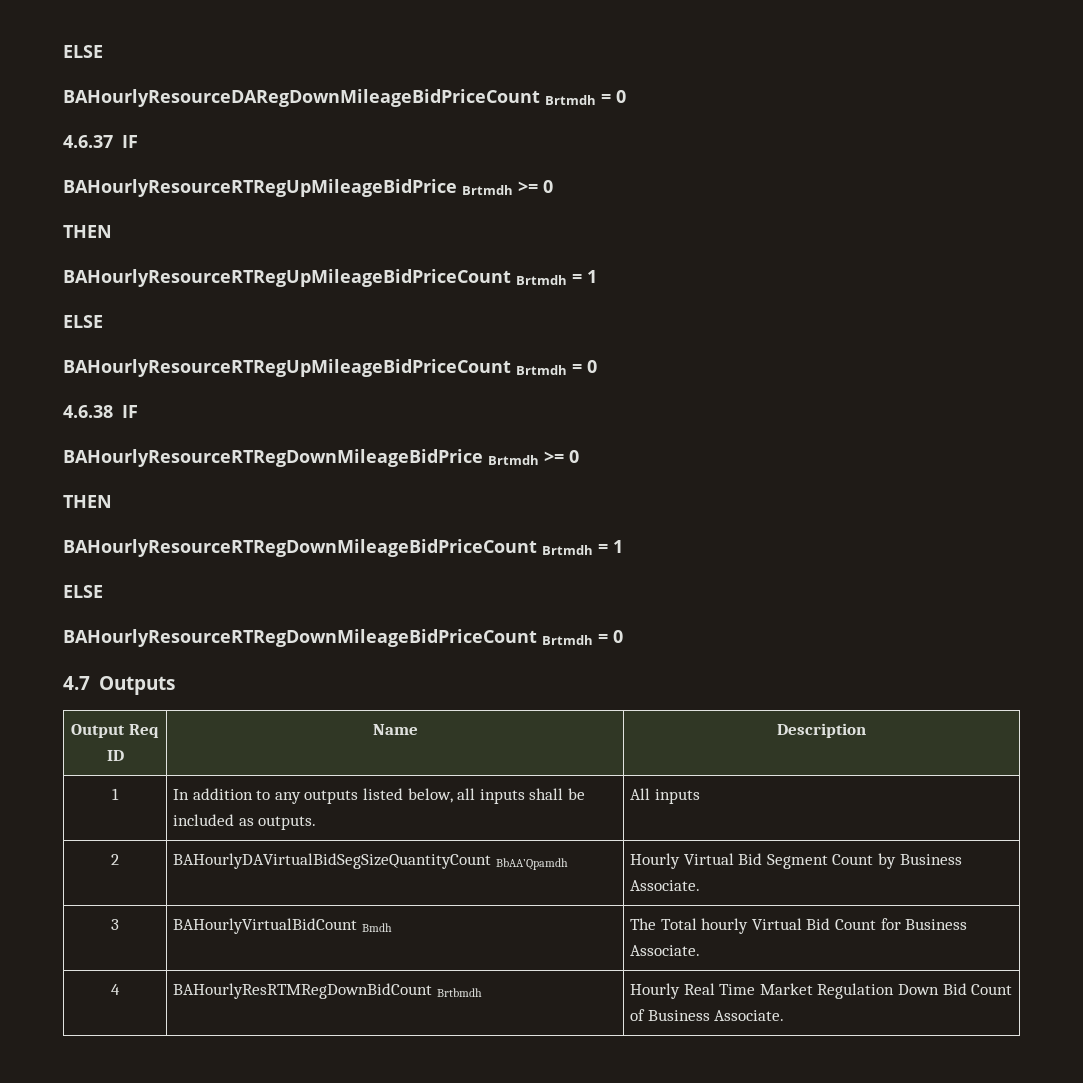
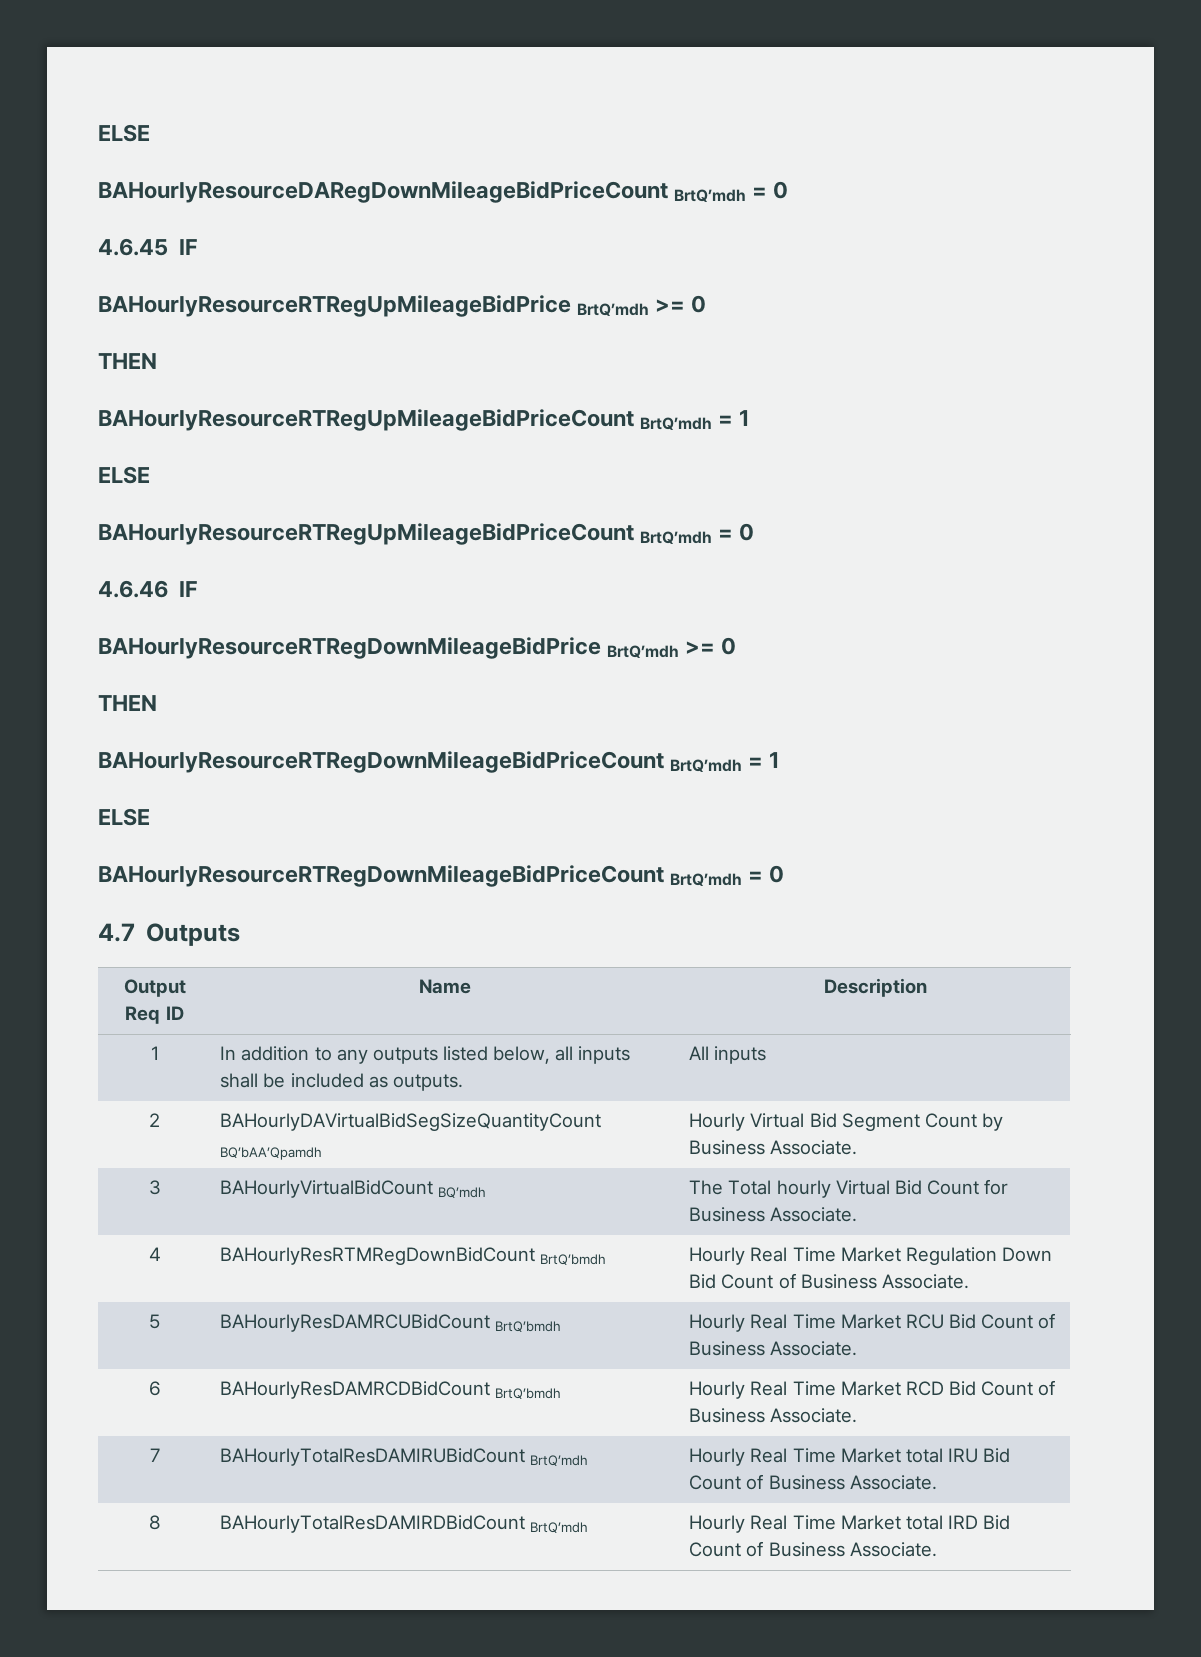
- BAHourlyResourceDARegDownMileageBidPriceCount Brtmdh = 0
- 4.6.37 IF
+ BAHourlyResourceDARegDownMileageBidPriceCount BrtQ’mdh = 0
+ 4.6.45 IF
- BAHourlyResourceRTRegUpMileageBidPrice Brtmdh >= 0
+ BAHourlyResourceRTRegUpMileageBidPrice BrtQ’mdh >= 0
- BAHourlyResourceRTRegUpMileageBidPriceCount Brtmdh = 1
+ BAHourlyResourceRTRegUpMileageBidPriceCount BrtQ’mdh = 1
- BAHourlyResourceRTRegUpMileageBidPriceCount Brtmdh = 0
- 4.6.38 IF
+ BAHourlyResourceRTRegUpMileageBidPriceCount BrtQ’mdh = 0
+ 4.6.46 IF
- BAHourlyResourceRTRegDownMileageBidPrice Brtmdh >= 0
+ BAHourlyResourceRTRegDownMileageBidPrice BrtQ’mdh >= 0
- BAHourlyResourceRTRegDownMileageBidPriceCount Brtmdh = 1
+ BAHourlyResourceRTRegDownMileageBidPriceCount BrtQ’mdh = 1
- BAHourlyResourceRTRegDownMileageBidPriceCount Brtmdh = 0
+ BAHourlyResourceRTRegDownMileageBidPriceCount BrtQ’mdh = 0
- 2 | BAHourlyDAVirtualBidSegSizeQuantityCount BbAA’Qpamdh | Hourly Virtual Bid Segment Count by Business Associate.
+ 2 | BAHourlyDAVirtualBidSegSizeQuantityCount BQ’bAA’Qpamdh | Hourly Virtual Bid Segment Count by Business Associate.
- 3 | BAHourlyVirtualBidCount Bmdh | The Total hourly Virtual Bid Count for Business Associate.
+ 3 | BAHourlyVirtualBidCount BQ’mdh | The Total hourly Virtual Bid Count for Business Associate.
- 4 | BAHourlyResRTMRegDownBidCount Brtbmdh | Hourly Real Time Market Regulation Down Bid Count of Business Associate.
+ 4 | BAHourlyResRTMRegDownBidCount BrtQ’bmdh | Hourly Real Time Market Regulation Down Bid Count of Business Associate.
+ 5 | BAHourlyResDAMRCUBidCount BrtQ’bmdh | Hourly Real Time Market RCU Bid Count of Business Associate.
+ 6 | BAHourlyResDAMRCDBidCount BrtQ’bmdh | Hourly Real Time Market RCD Bid Count of Business Associate.
+ 7 | BAHourlyTotalResDAMIRUBidCount BrtQ’mdh | Hourly Real Time Market total IRU Bid Count of Business Associate.
+ 8 | BAHourlyTotalResDAMIRDBidCount BrtQ’mdh | Hourly Real Time Market total IRD Bid Count of Business Associate.

